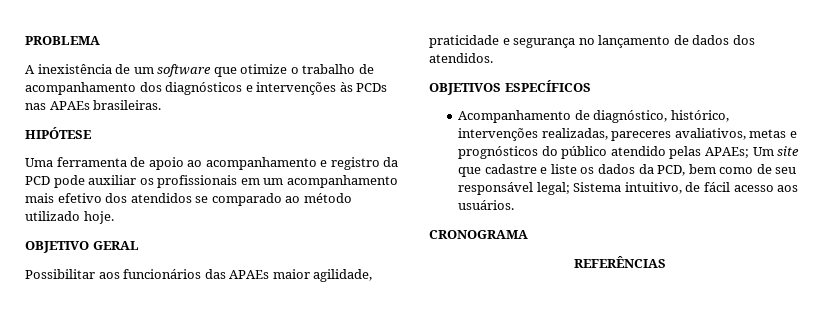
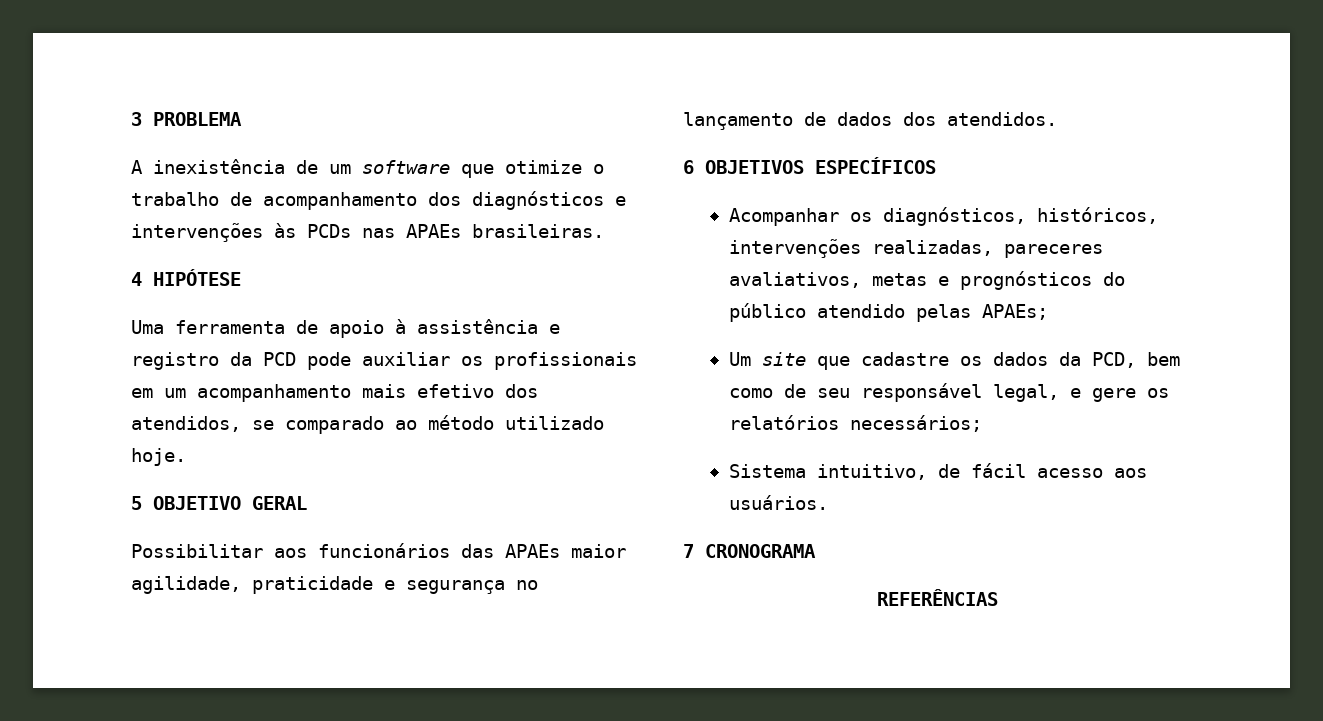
- PROBLEMA
+ 3 PROBLEMA
- HIPÓTESE
+ 4 HIPÓTESE
- Uma ferramenta de apoio ao acompanhamento e registro da PCD pode auxiliar os profissionais em um acompanhamento mais efetivo dos atendidos se comparado ao método utilizado hoje.
+ Uma ferramenta de apoio à assistência e registro da PCD pode auxiliar os profissionais em um acompanhamento mais efetivo dos atendidos, se comparado ao método utilizado hoje.
- OBJETIVO GERAL
+ 5 OBJETIVO GERAL
- OBJETIVOS ESPECÍFICOS
+ 6 OBJETIVOS ESPECÍFICOS
- Acompanhamento de diagnóstico, histórico, intervenções realizadas, pareceres avaliativos, metas e prognósticos do público atendido pelas APAEs; Um site que cadastre e liste os dados da PCD, bem como de seu responsável legal; Sistema intuitivo, de fácil acesso aos usuários.
+ Acompanhar os diagnósticos, históricos, intervenções realizadas, pareceres avaliativos, metas e prognósticos do público atendido pelas APAEs;
+ Um site que cadastre os dados da PCD, bem como de seu responsável legal, e gere os relatórios necessários;
+ Sistema intuitivo, de fácil acesso aos usuários.
- CRONOGRAMA
+ 7 CRONOGRAMA

